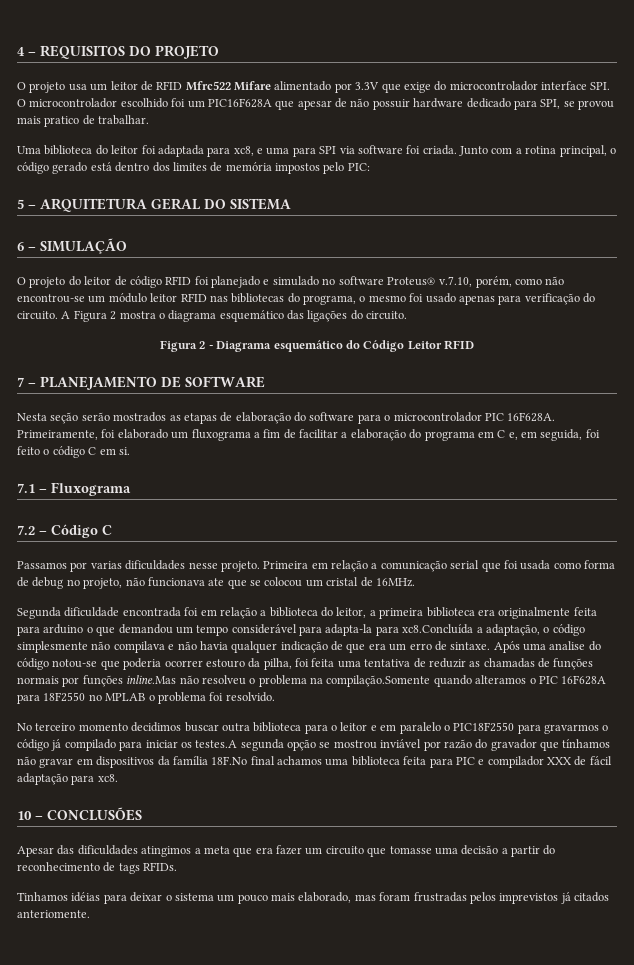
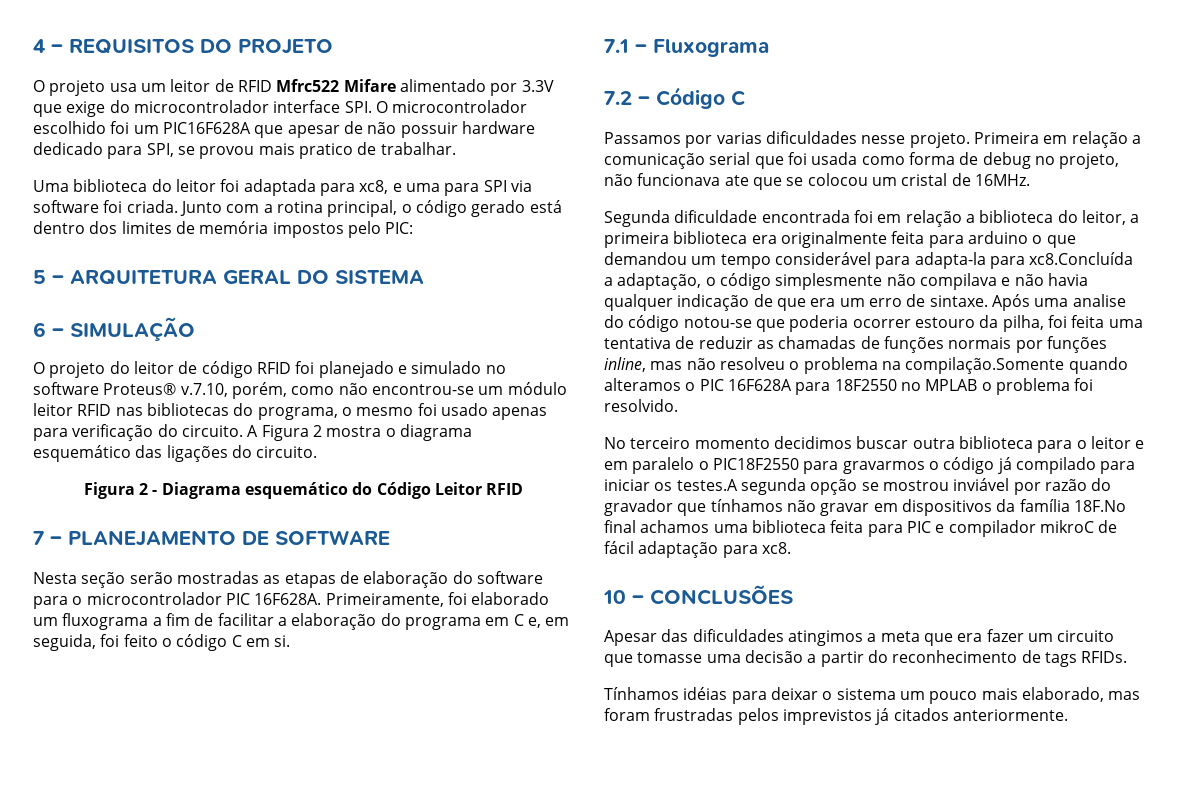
- Nesta seção serão mostrados as etapas de elaboração do software para o microcontrolador PIC 16F628A.
+ Nesta seção serão mostradas as etapas de elaboração do software para o microcontrolador PIC 16F628A.
- Após uma analise do código notou-se que poderia ocorrer estouro da pilha, foi feita uma tentativa de reduzir as chamadas de funções normais por funções inline.Mas não resolveu o problema na compilação.Somente quando alteramos o PIC 16F628A para 18F2550 no MPLAB o problema foi resolvido.
+ Após uma analise do código notou-se que poderia ocorrer estouro da pilha, foi feita uma tentativa de reduzir as chamadas de funções normais por funções inline, mas não resolveu o problema na compilação.Somente quando alteramos o PIC 16F628A para 18F2550 no MPLAB o problema foi resolvido.
- No terceiro momento decidimos buscar outra biblioteca para o leitor e em paralelo o PIC18F2550 para gravarmos o código já compilado para iniciar os testes.A segunda opção se mostrou inviável por razão do gravador que tínhamos não gravar em dispositivos da família 18F.No final achamos uma biblioteca feita para PIC e compilador XXX de fácil adaptação para xc8.
+ No terceiro momento decidimos buscar outra biblioteca para o leitor e em paralelo o PIC18F2550 para gravarmos o código já compilado para iniciar os testes.A segunda opção se mostrou inviável por razão do gravador que tínhamos não gravar em dispositivos da família 18F.No final achamos uma biblioteca feita para PIC e compilador mikroC de fácil adaptação para xc8.
- Tinhamos idéias para deixar o sistema um pouco mais elaborado, mas foram frustradas pelos imprevistos já citados anteriomente.
+ Tínhamos idéias para deixar o sistema um pouco mais elaborado, mas foram frustradas pelos imprevistos já citados anteriormente.

